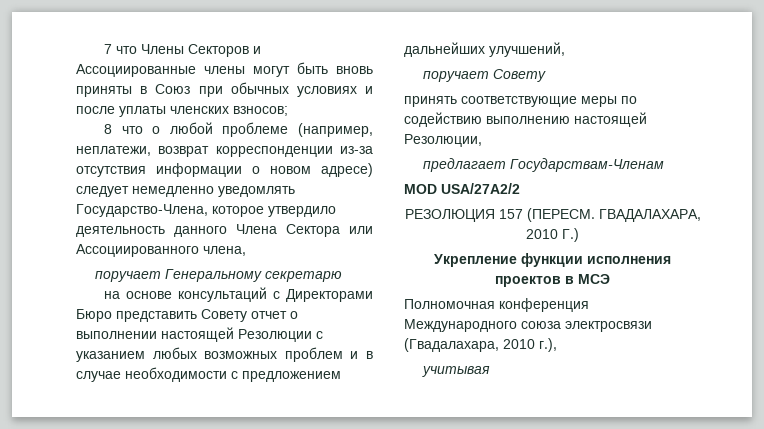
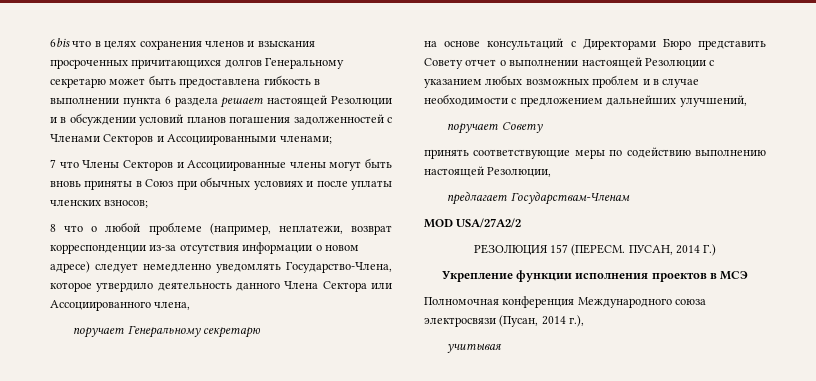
+ 6bis что в целях сохранения членов и взыскания просроченных причитающихся долгов Генеральному секретарю может быть предоставлена гибкость в выполнении пункта 6 раздела решает настоящей Резолюции и в обсуждении условий планов погашения задолженностей с Членами Секторов и Ассоциированными членами;
- ГВАДАЛАХАРА, 2010 Г.)
+ ПУСАН, 2014 Г.)
- Полномочная конференция Международного союза электросвязи (Гвадалахара, 2010 г.),
+ Полномочная конференция Международного союза электросвязи (Пусан, 2014 г.),

